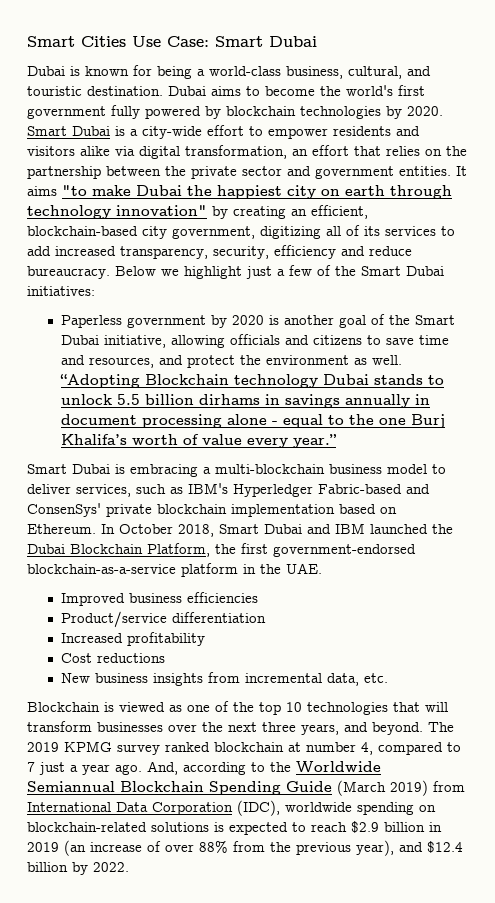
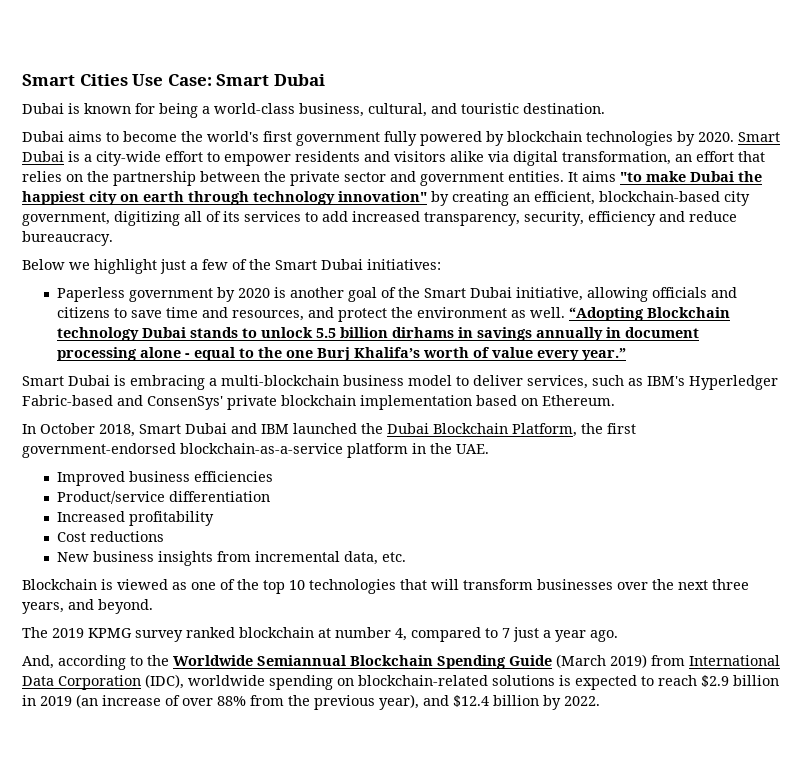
- Dubai is known for being a world-class business, cultural, and touristic destination. Dubai aims to become the world's first government fully powered by blockchain technologies by 2020.
+ Dubai is known for being a world-class business, cultural, and touristic destination.
+ Dubai aims to become the world's first government fully powered by blockchain technologies by 2020.
- It aims "to make Dubai the happiest city on earth through technology innovation" by creating an efficient, blockchain-based city government, digitizing all of its services to add increased transparency, security, efficiency and reduce bureaucracy. Below we highlight just a few of the Smart Dubai initiatives:
+ It aims "to make Dubai the happiest city on earth through technology innovation" by creating an efficient, blockchain-based city government, digitizing all of its services to add increased transparency, security, efficiency and reduce bureaucracy.
+ Below we highlight just a few of the Smart Dubai initiatives:
- Smart Dubai is embracing a multi-blockchain business model to deliver services, such as IBM's Hyperledger Fabric-based and ConsenSys' private blockchain implementation based on Ethereum. In October 2018, Smart Dubai and IBM launched the Dubai Blockchain Platform, the first government-endorsed blockchain-as-a-service platform in the UAE.
+ Smart Dubai is embracing a multi-blockchain business model to deliver services, such as IBM's Hyperledger Fabric-based and ConsenSys' private blockchain implementation based on Ethereum.
+ In October 2018, Smart Dubai and IBM launched the Dubai Blockchain Platform, the first government-endorsed blockchain-as-a-service platform in the UAE.
- Blockchain is viewed as one of the top 10 technologies that will transform businesses over the next three years, and beyond. The 2019 KPMG survey ranked blockchain at number 4, compared to 7 just a year ago. And, according to the Worldwide Semiannual Blockchain Spending Guide (March 2019) from International Data Corporation (IDC), worldwide spending on blockchain-related solutions is expected to reach $2.9 billion in 2019 (an increase of over 88% from the previous year), and $12.4 billion by 2022.
+ Blockchain is viewed as one of the top 10 technologies that will transform businesses over the next three years, and beyond.
+ The 2019 KPMG survey ranked blockchain at number 4, compared to 7 just a year ago.
+ And, according to the Worldwide Semiannual Blockchain Spending Guide (March 2019) from International Data Corporation (IDC), worldwide spending on blockchain-related solutions is expected to reach $2.9 billion in 2019 (an increase of over 88% from the previous year), and $12.4 billion by 2022.

